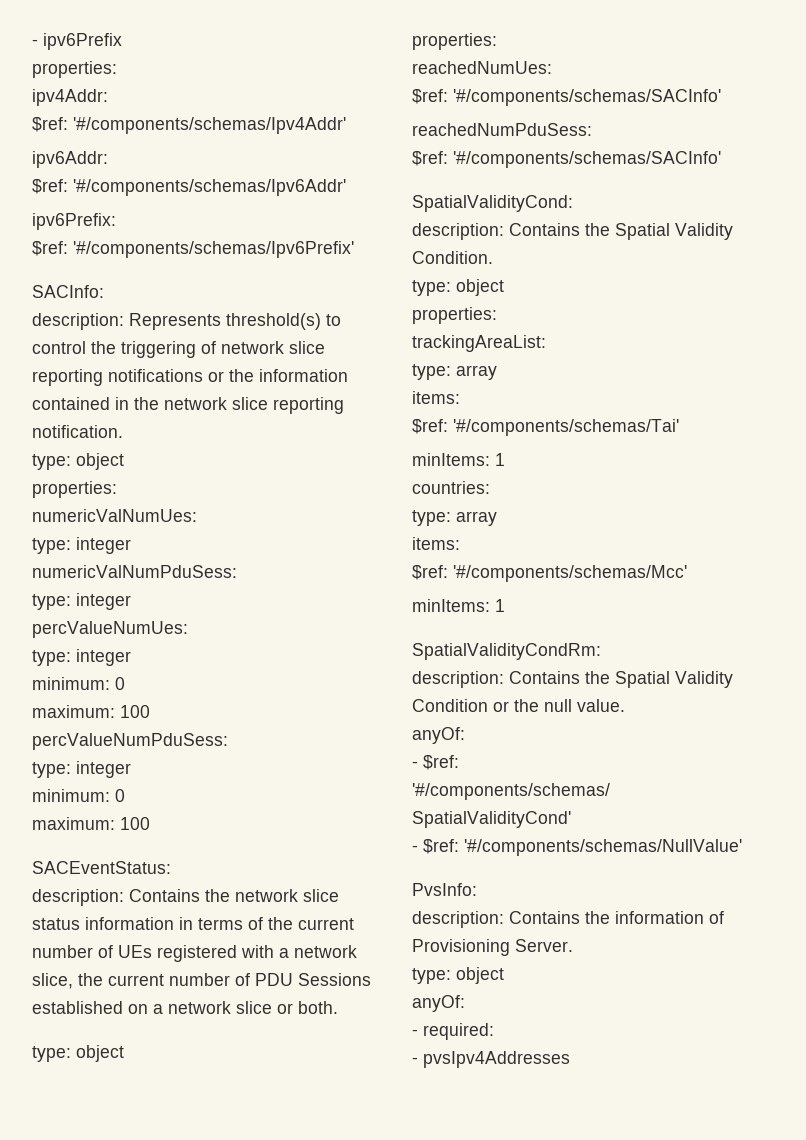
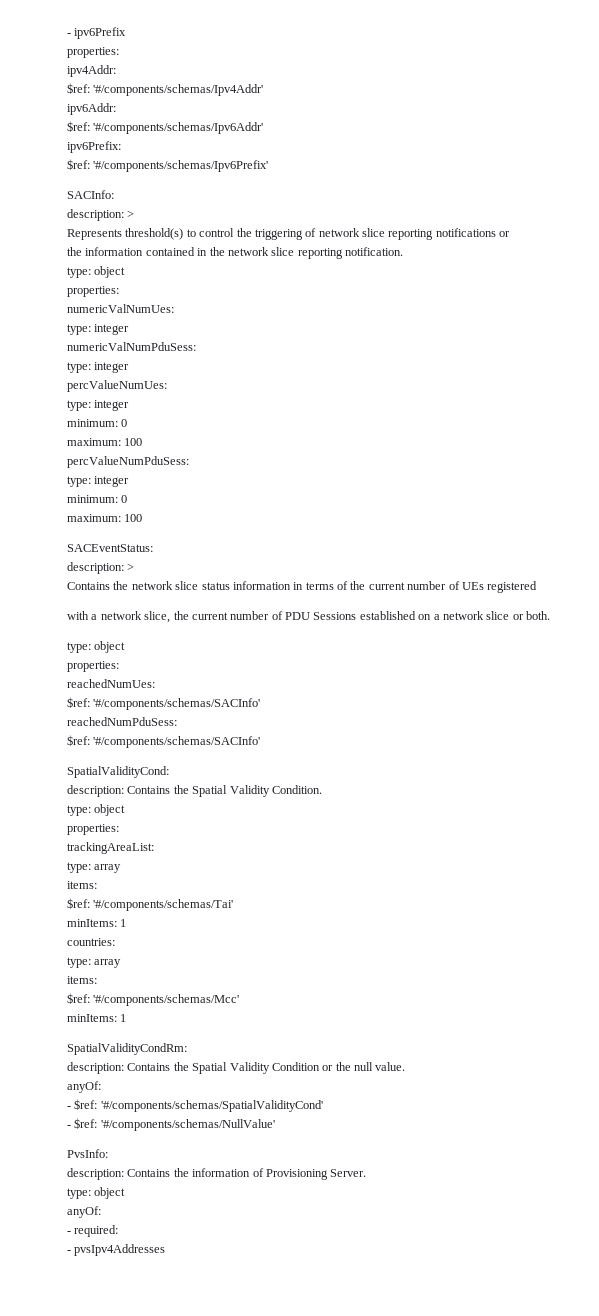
  SACInfo:
- description: Represents threshold(s) to control the triggering of network slice reporting notifications or the information contained in the network slice reporting notification.
+ description: >
+ Represents threshold(s) to control the triggering of network slice reporting notifications or
+ the information contained in the network slice reporting notification.
  SACEventStatus:
- description: Contains the network slice status information in terms of the current number of UEs registered with a network slice, the current number of PDU Sessions established on a network slice or both.
+ description: >
+ Contains the network slice status information in terms of the current number of UEs registered
+ with a network slice, the current number of PDU Sessions established on a network slice or both.

